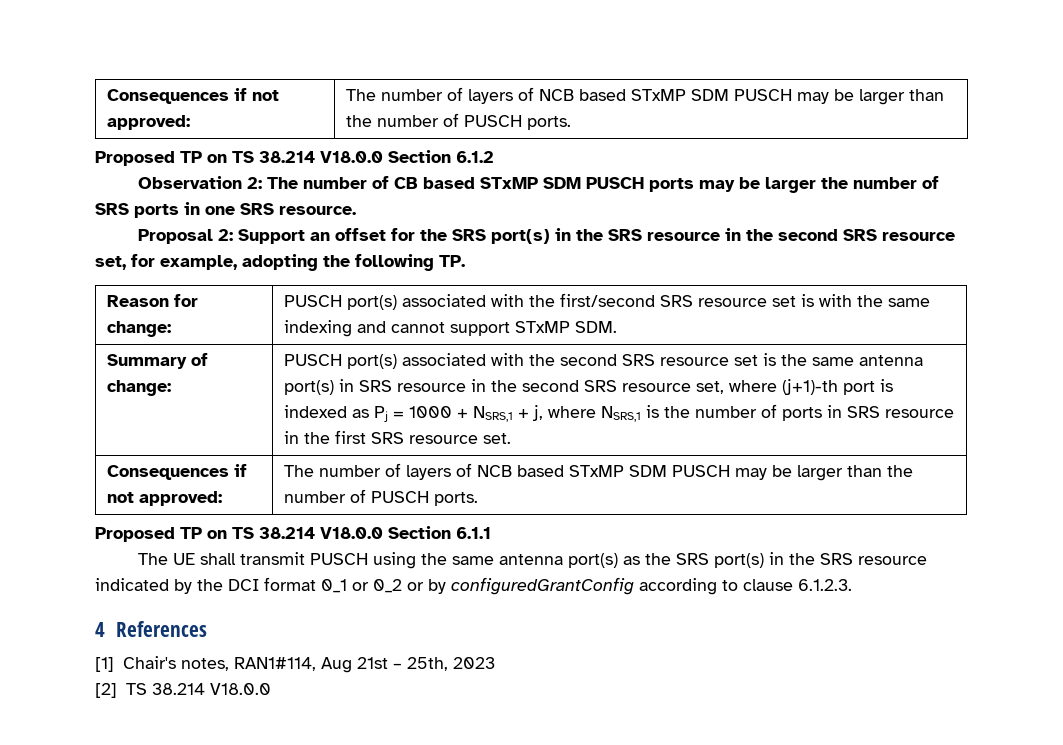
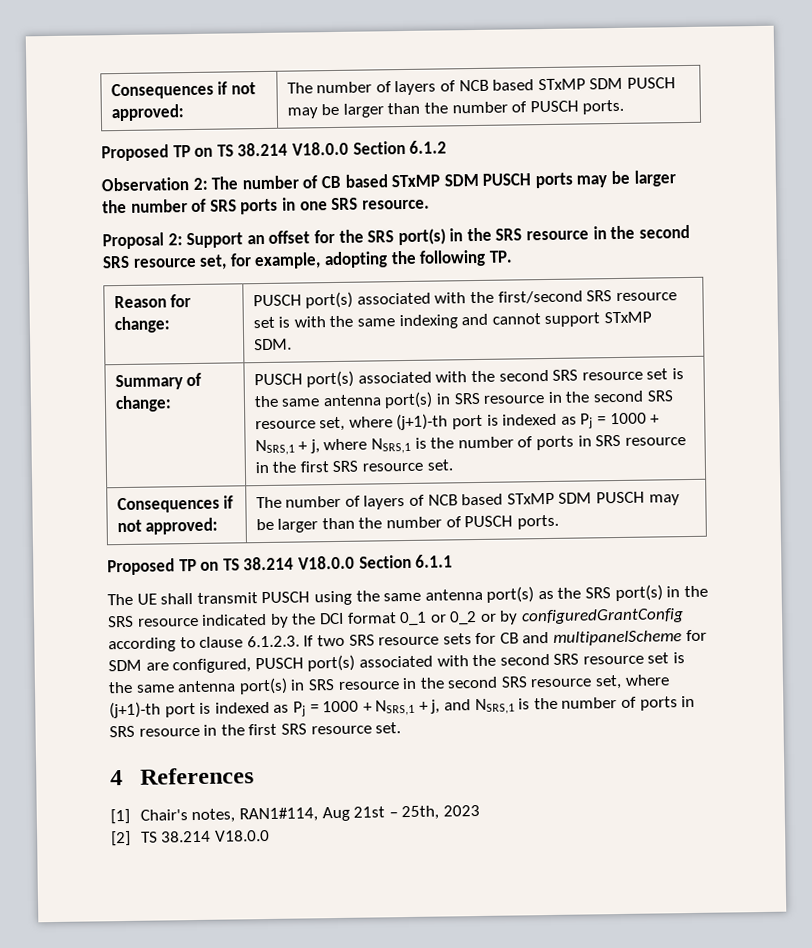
- The UE shall transmit PUSCH using the same antenna port(s) as the SRS port(s) in the SRS resource indicated by the DCI format 0_1 or 0_2 or by configuredGrantConfig according to clause 6.1.2.3.
+ The UE shall transmit PUSCH using the same antenna port(s) as the SRS port(s) in the SRS resource indicated by the DCI format 0_1 or 0_2 or by configuredGrantConfig according to clause 6.1.2.3. If two SRS resource sets for CB and multipanelScheme for SDM are configured, PUSCH port(s) associated with the second SRS resource set is the same antenna port(s) in SRS resource in the second SRS resource set, where (j+1)-th port is indexed as Pj = 1000 + NSRS,1 + j, and NSRS,1 is the number of ports in SRS resource in the first SRS resource set.

